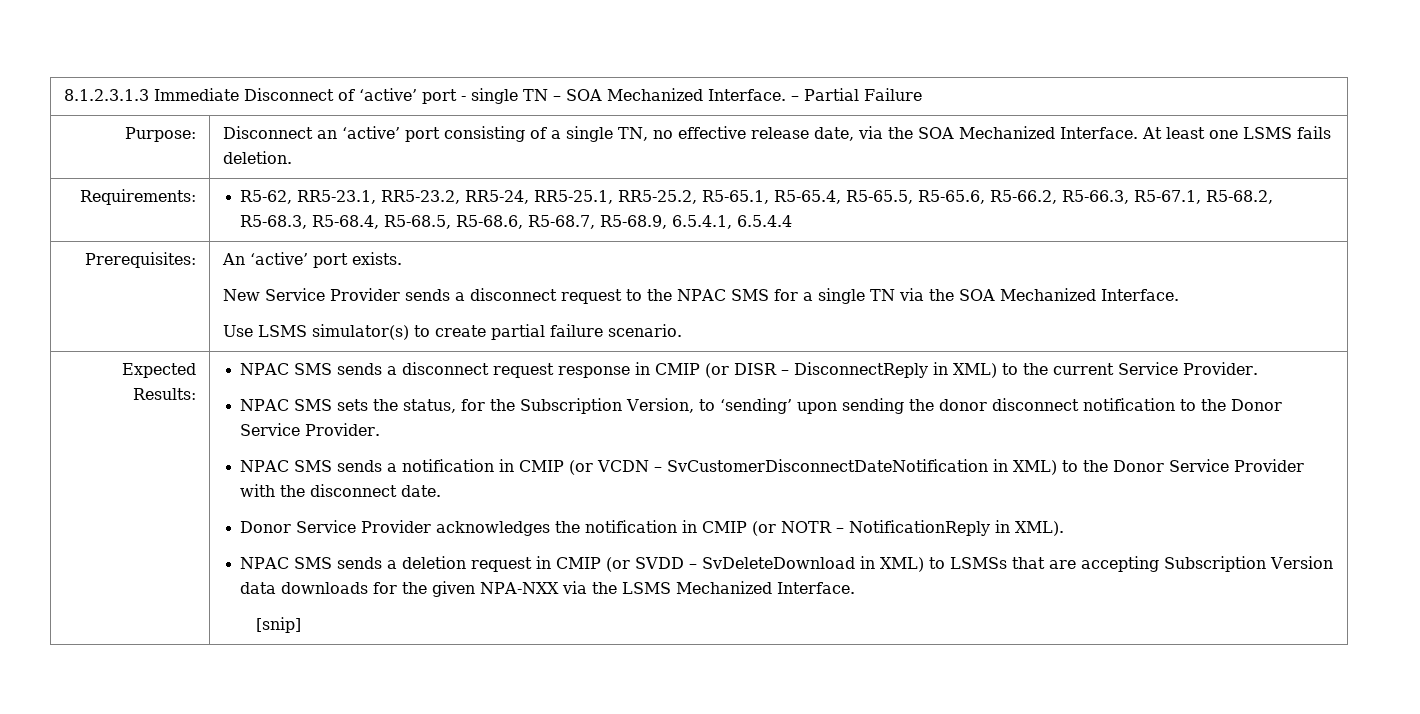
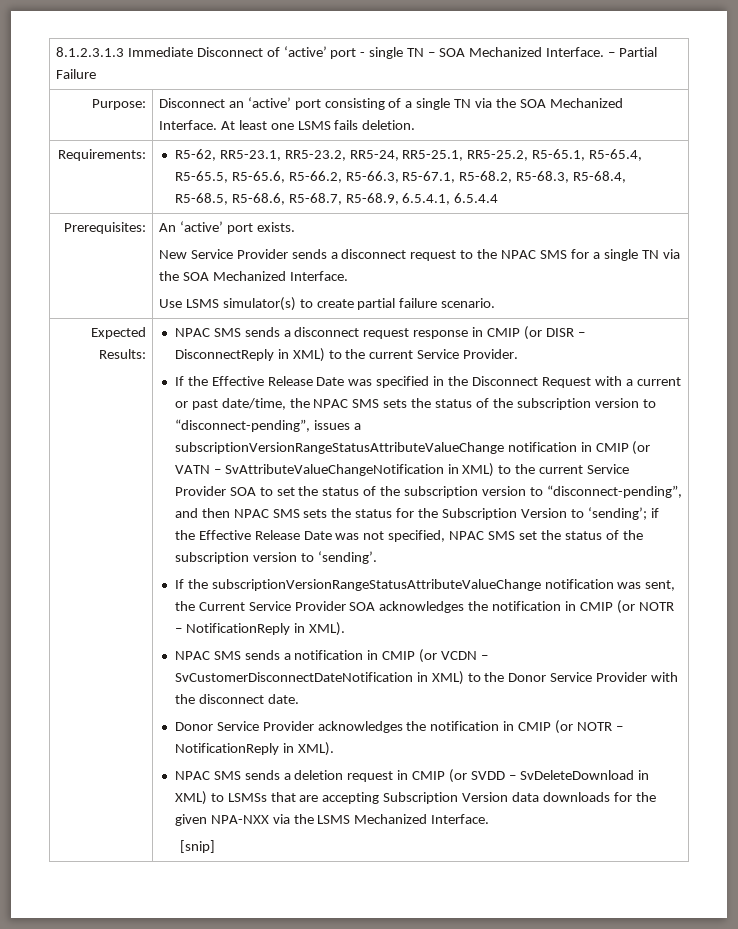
- Purpose: | Disconnect an ‘active’ port consisting of a single TN, no effective release date, via the SOA Mechanized Interface. At least one LSMS fails deletion.
+ Purpose: | Disconnect an ‘active’ port consisting of a single TN via the SOA Mechanized Interface. At least one LSMS fails deletion.
- NPAC SMS sets the status, for the Subscription Version, to ‘sending’ upon sending the donor disconnect notification to the Donor Service Provider.
+ If the Effective Release Date was specified in the Disconnect Request with a current or past date/time, the NPAC SMS sets the status of the subscription version to “disconnect-pending”, issues a subscriptionVersionRangeStatusAttributeValueChange notification in CMIP (or VATN – SvAttributeValueChangeNotification in XML) to the current Service Provider SOA to set the status of the subscription version to “disconnect-pending”, and then NPAC SMS sets the status for the Subscription Version to ‘sending’; if the Effective Release Date was not specified, NPAC SMS set the status of the subscription version to ‘sending’.
+ If the subscriptionVersionRangeStatusAttributeValueChange notification was sent, the Current Service Provider SOA acknowledges the notification in CMIP (or NOTR – NotificationReply in XML).

